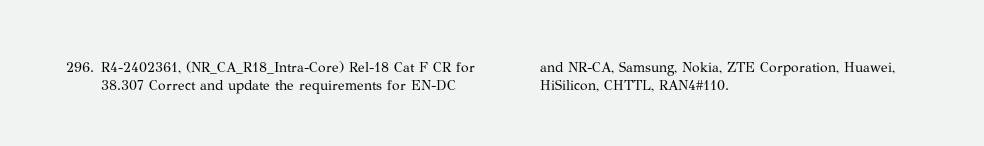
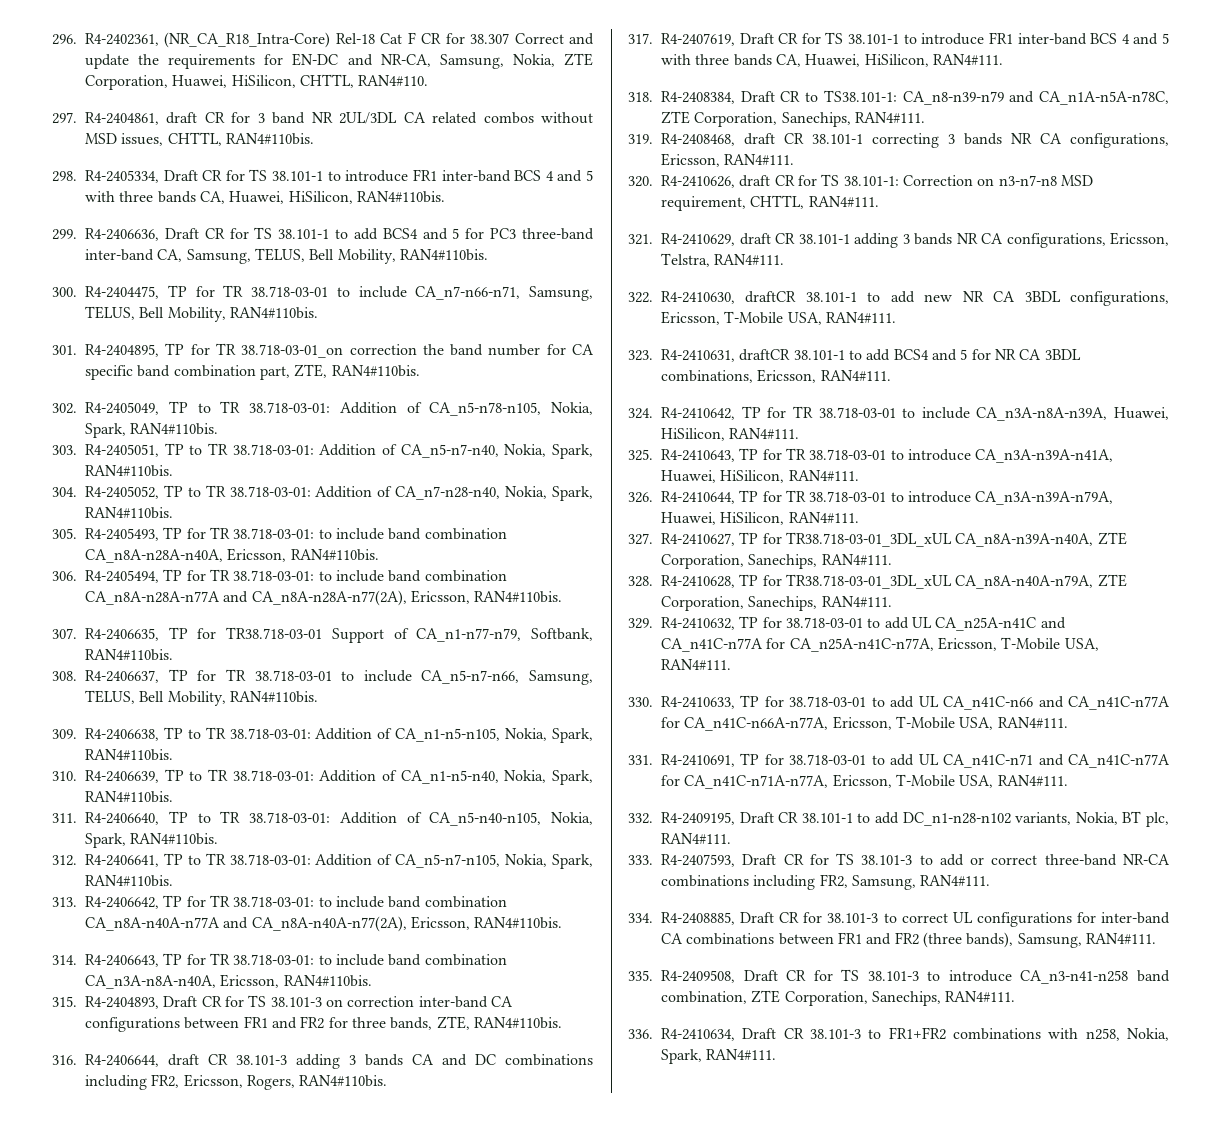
+ 297. R4-2404861, draft CR for 3 band NR 2UL/3DL CA related combos without MSD issues, CHTTL, RAN4#110bis.
+ 298. R4-2405334, Draft CR for TS 38.101-1 to introduce FR1 inter-band BCS 4 and 5 with three bands CA, Huawei, HiSilicon, RAN4#110bis.
+ 299. R4-2406636, Draft CR for TS 38.101-1 to add BCS4 and 5 for PC3 three-band inter-band CA, Samsung, TELUS, Bell Mobility, RAN4#110bis.
+ 300. R4-2404475, TP for TR 38.718-03-01 to include CA_n7-n66-n71, Samsung, TELUS, Bell Mobility, RAN4#110bis.
+ 301. R4-2404895, TP for TR 38.718-03-01_on correction the band number for CA specific band combination part, ZTE, RAN4#110bis.
+ 302. R4-2405049, TP to TR 38.718-03-01: Addition of CA_n5-n78-n105, Nokia, Spark, RAN4#110bis.
+ 303. R4-2405051, TP to TR 38.718-03-01: Addition of CA_n5-n7-n40, Nokia, Spark, RAN4#110bis.
+ 304. R4-2405052, TP to TR 38.718-03-01: Addition of CA_n7-n28-n40, Nokia, Spark, RAN4#110bis.
+ 305. R4-2405493, TP for TR 38.718-03-01: to include band combination CA_n8A-n28A-n40A, Ericsson, RAN4#110bis.
+ 306. R4-2405494, TP for TR 38.718-03-01: to include band combination CA_n8A-n28A-n77A and CA_n8A-n28A-n77(2A), Ericsson, RAN4#110bis.
+ 307. R4-2406635, TP for TR38.718-03-01 Support of CA_n1-n77-n79, Softbank, RAN4#110bis.
+ 308. R4-2406637, TP for TR 38.718-03-01 to include CA_n5-n7-n66, Samsung, TELUS, Bell Mobility, RAN4#110bis.
+ 309. R4-2406638, TP to TR 38.718-03-01: Addition of CA_n1-n5-n105, Nokia, Spark, RAN4#110bis.
+ 310. R4-2406639, TP to TR 38.718-03-01: Addition of CA_n1-n5-n40, Nokia, Spark, RAN4#110bis.
+ 311. R4-2406640, TP to TR 38.718-03-01: Addition of CA_n5-n40-n105, Nokia, Spark, RAN4#110bis.
+ 312. R4-2406641, TP to TR 38.718-03-01: Addition of CA_n5-n7-n105, Nokia, Spark, RAN4#110bis.
+ 313. R4-2406642, TP for TR 38.718-03-01: to include band combination CA_n8A-n40A-n77A and CA_n8A-n40A-n77(2A), Ericsson, RAN4#110bis.
+ 314. R4-2406643, TP for TR 38.718-03-01: to include band combination CA_n3A-n8A-n40A, Ericsson, RAN4#110bis.
+ 315. R4-2404893, Draft CR for TS 38.101-3 on correction inter-band CA configurations between FR1 and FR2 for three bands, ZTE, RAN4#110bis.
+ 316. R4-2406644, draft CR 38.101-3 adding 3 bands CA and DC combinations including FR2, Ericsson, Rogers, RAN4#110bis.
+ 317. R4-2407619, Draft CR for TS 38.101-1 to introduce FR1 inter-band BCS 4 and 5 with three bands CA, Huawei, HiSilicon, RAN4#111.
+ 318. R4-2408384, Draft CR to TS38.101-1: CA_n8-n39-n79 and CA_n1A-n5A-n78C, ZTE Corporation, Sanechips, RAN4#111.
+ 319. R4-2408468, draft CR 38.101-1 correcting 3 bands NR CA configurations, Ericsson, RAN4#111.
+ 320. R4-2410626, draft CR for TS 38.101-1: Correction on n3-n7-n8 MSD requirement, CHTTL, RAN4#111.
+ 321. R4-2410629, draft CR 38.101-1 adding 3 bands NR CA configurations, Ericsson, Telstra, RAN4#111.
+ 322. R4-2410630, draftCR 38.101-1 to add new NR CA 3BDL configurations, Ericsson, T-Mobile USA, RAN4#111.
+ 323. R4-2410631, draftCR 38.101-1 to add BCS4 and 5 for NR CA 3BDL combinations, Ericsson, RAN4#111.
+ 324. R4-2410642, TP for TR 38.718-03-01 to include CA_n3A-n8A-n39A, Huawei, HiSilicon, RAN4#111.
+ 325. R4-2410643, TP for TR 38.718-03-01 to introduce CA_n3A-n39A-n41A, Huawei, HiSilicon, RAN4#111.
+ 326. R4-2410644, TP for TR 38.718-03-01 to introduce CA_n3A-n39A-n79A, Huawei, HiSilicon, RAN4#111.
+ 327. R4-2410627, TP for TR38.718-03-01_3DL_xUL CA_n8A-n39A-n40A, ZTE Corporation, Sanechips, RAN4#111.
+ 328. R4-2410628, TP for TR38.718-03-01_3DL_xUL CA_n8A-n40A-n79A, ZTE Corporation, Sanechips, RAN4#111.
+ 329. R4-2410632, TP for 38.718-03-01 to add UL CA_n25A-n41C and CA_n41C-n77A for CA_n25A-n41C-n77A, Ericsson, T-Mobile USA, RAN4#111.
+ 330. R4-2410633, TP for 38.718-03-01 to add UL CA_n41C-n66 and CA_n41C-n77A for CA_n41C-n66A-n77A, Ericsson, T-Mobile USA, RAN4#111.
+ 331. R4-2410691, TP for 38.718-03-01 to add UL CA_n41C-n71 and CA_n41C-n77A for CA_n41C-n71A-n77A, Ericsson, T-Mobile USA, RAN4#111.
+ 332. R4-2409195, Draft CR 38.101-1 to add DC_n1-n28-n102 variants, Nokia, BT plc, RAN4#111.
+ 333. R4-2407593, Draft CR for TS 38.101-3 to add or correct three-band NR-CA combinations including FR2, Samsung, RAN4#111.
+ 334. R4-2408885, Draft CR for 38.101-3 to correct UL configurations for inter-band CA combinations between FR1 and FR2 (three bands), Samsung, RAN4#111.
+ 335. R4-2409508, Draft CR for TS 38.101-3 to introduce CA_n3-n41-n258 band combination, ZTE Corporation, Sanechips, RAN4#111.
+ 336. R4-2410634, Draft CR 38.101-3 to FR1+FR2 combinations with n258, Nokia, Spark, RAN4#111.

